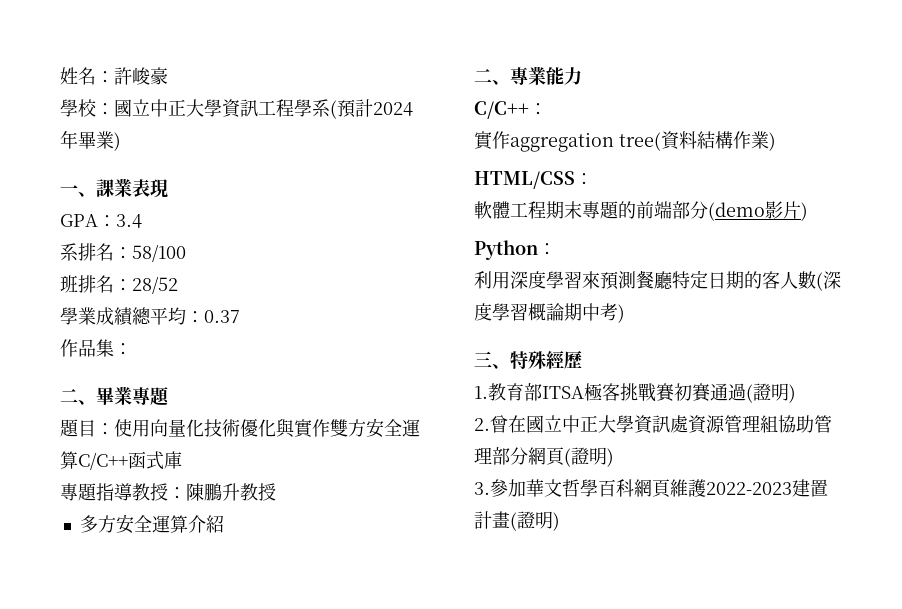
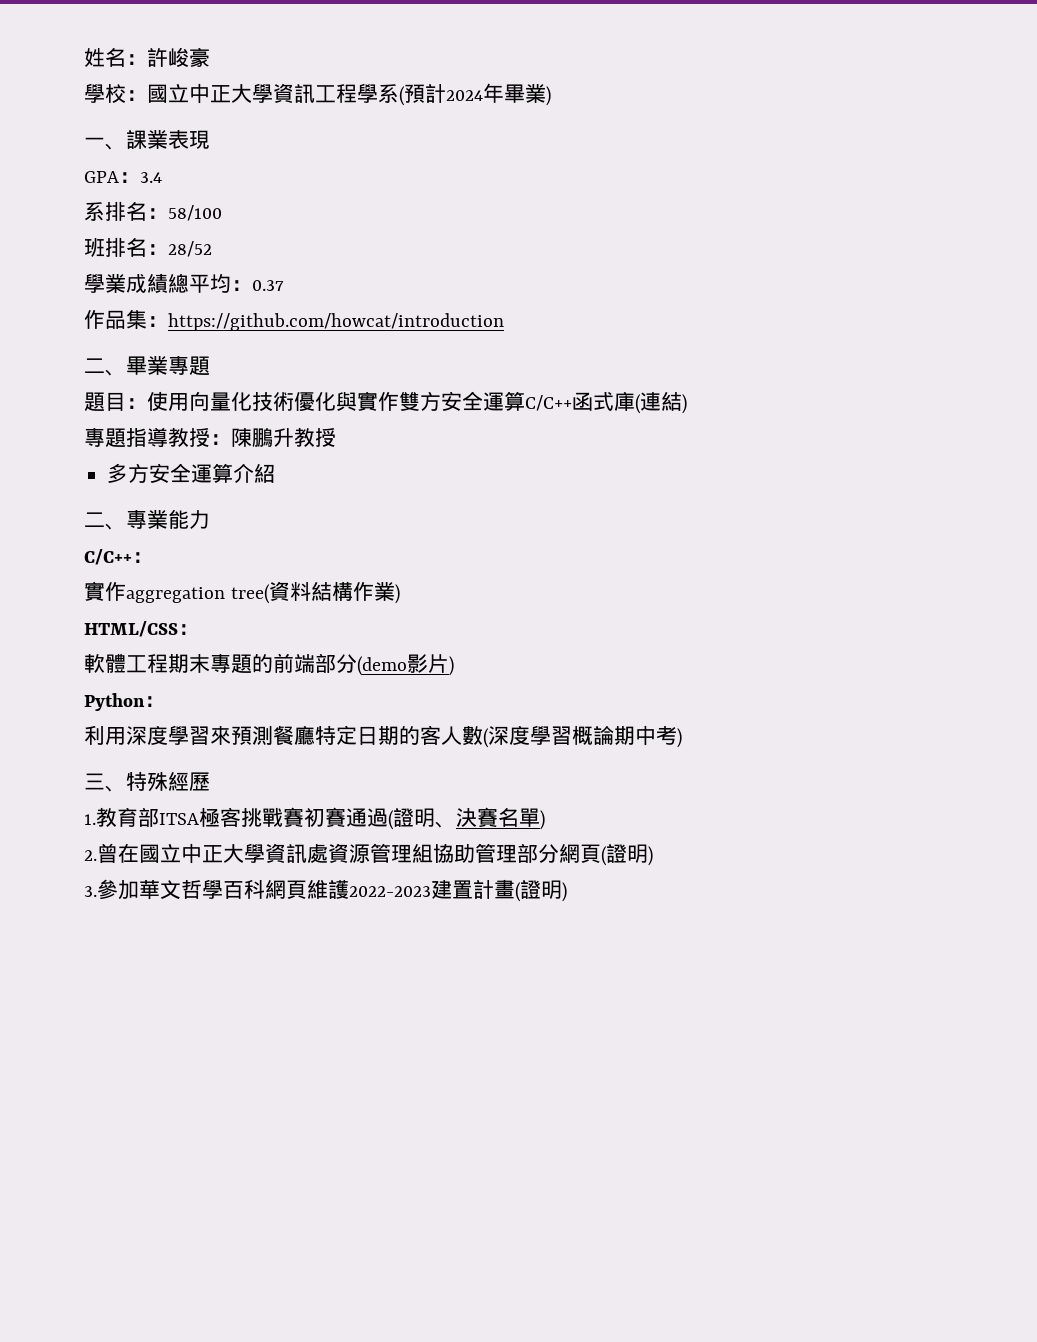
- 作品集：
+ 作品集：https://github.com/howcat/introduction
- 題目：使用向量化技術優化與實作雙方安全運算C/C++函式庫
+ 題目：使用向量化技術優化與實作雙方安全運算C/C++函式庫(連結)
- 1.教育部ITSA極客挑戰賽初賽通過(證明)
+ 1.教育部ITSA極客挑戰賽初賽通過(證明、決賽名單)

